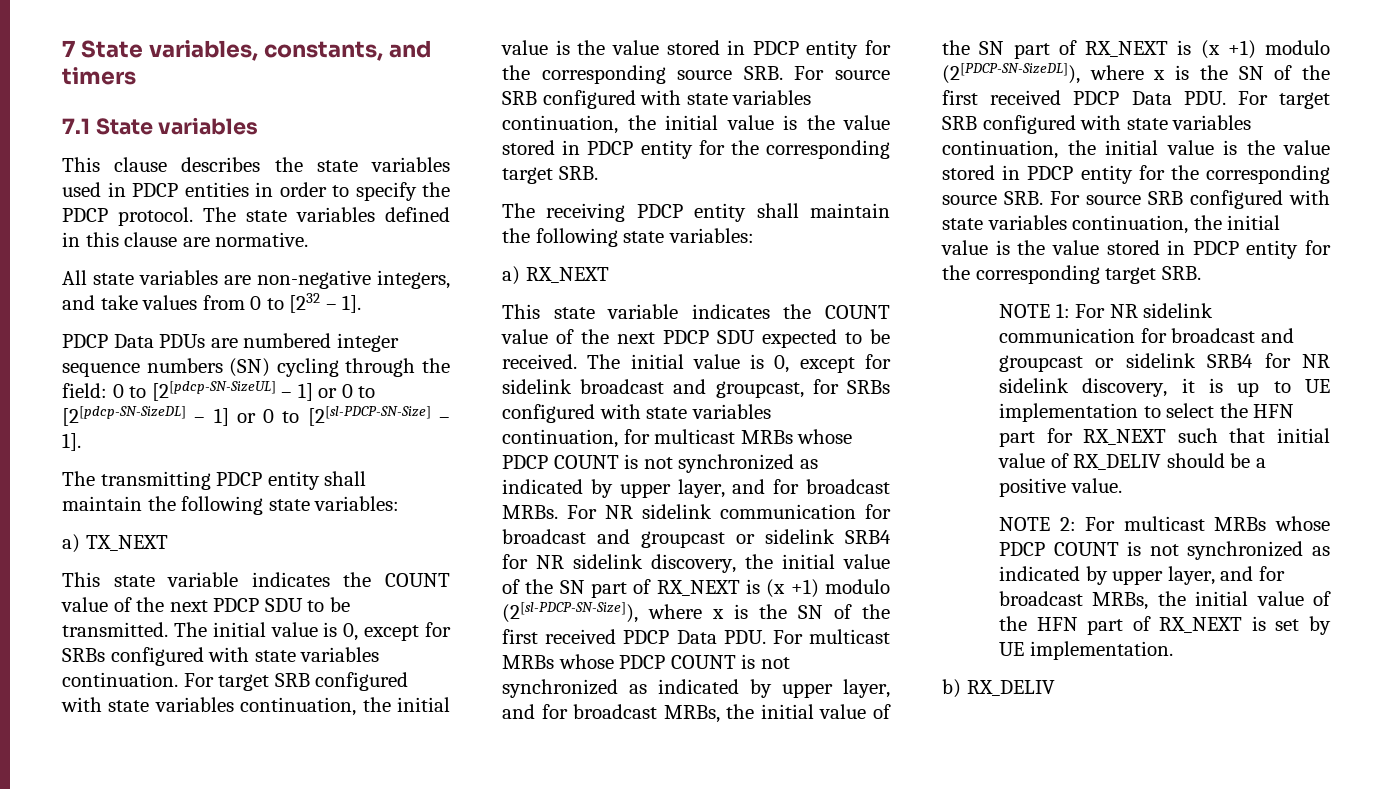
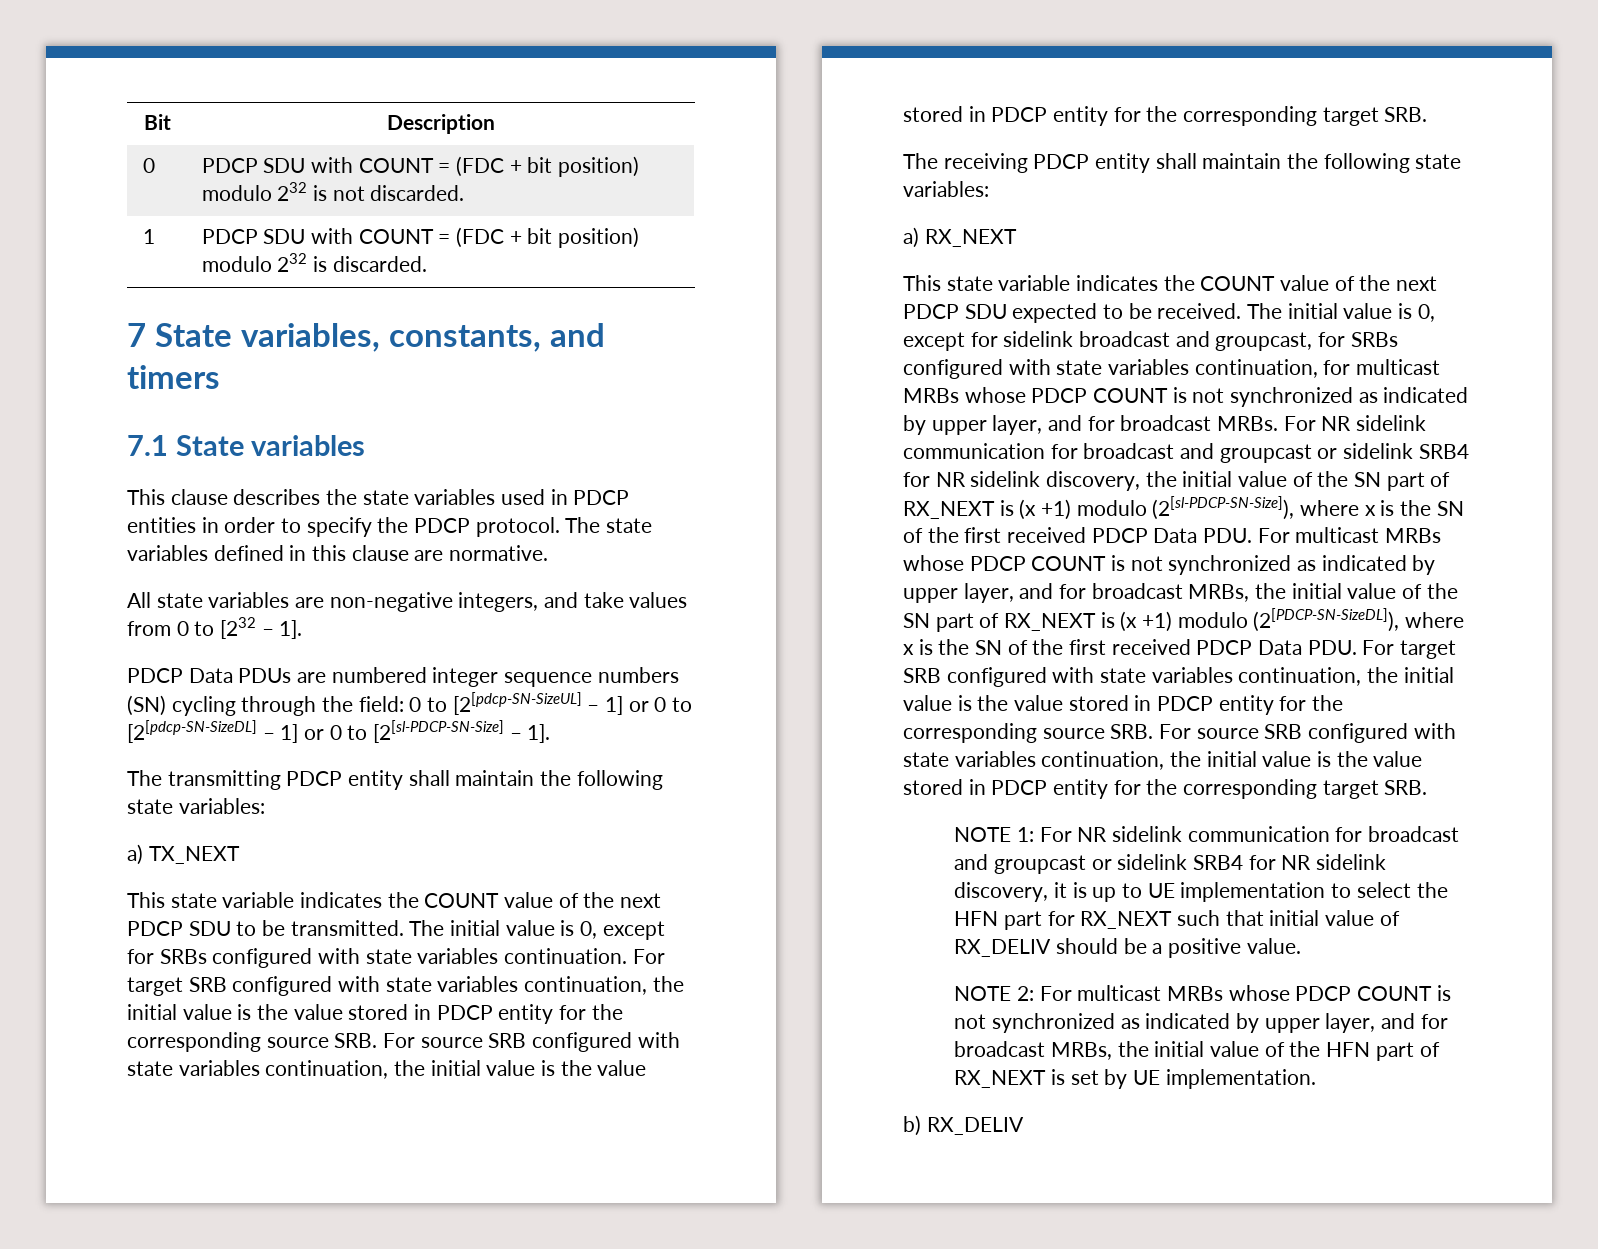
+ Bit | Description
+ 0 | PDCP SDU with COUNT = (FDC + bit position) modulo 232 is not discarded.
+ 1 | PDCP SDU with COUNT = (FDC + bit position) modulo 232 is discarded.

